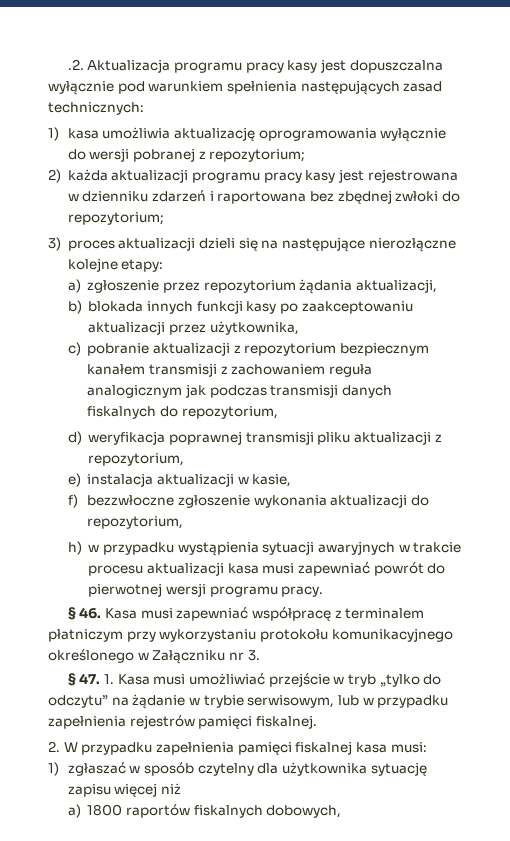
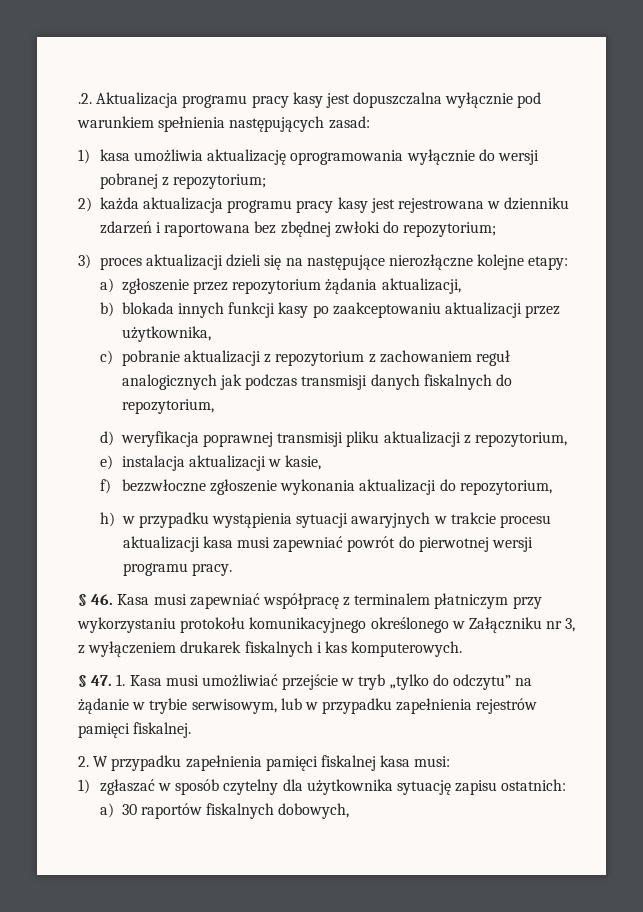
- .2. Aktualizacja programu pracy kasy jest dopuszczalna wyłącznie pod warunkiem spełnienia następujących zasad technicznych:
+ .2. Aktualizacja programu pracy kasy jest dopuszczalna wyłącznie pod warunkiem spełnienia następujących zasad:
- 2) każda aktualizacji programu pracy kasy jest rejestrowana w dzienniku zdarzeń i raportowana bez zbędnej zwłoki do repozytorium;
+ 2) każda aktualizacja programu pracy kasy jest rejestrowana w dzienniku zdarzeń i raportowana bez zbędnej zwłoki do repozytorium;
- c) pobranie aktualizacji z repozytorium bezpiecznym kanałem transmisji z zachowaniem reguła analogicznym jak podczas transmisji danych fiskalnych do repozytorium,
+ c) pobranie aktualizacji z repozytorium z zachowaniem reguł analogicznych jak podczas transmisji danych fiskalnych do repozytorium,
- § 46. Kasa musi zapewniać współpracę z terminalem płatniczym przy wykorzystaniu protokołu komunikacyjnego określonego w Załączniku nr 3.
+ § 46. Kasa musi zapewniać współpracę z terminalem płatniczym przy wykorzystaniu protokołu komunikacyjnego określonego w Załączniku nr 3, z wyłączeniem drukarek fiskalnych i kas komputerowych.
- 1) zgłaszać w sposób czytelny dla użytkownika sytuację zapisu więcej niż
- a) 1800 raportów fiskalnych dobowych,
+ 1) zgłaszać w sposób czytelny dla użytkownika sytuację zapisu ostatnich:
+ a) 30 raportów fiskalnych dobowych,

